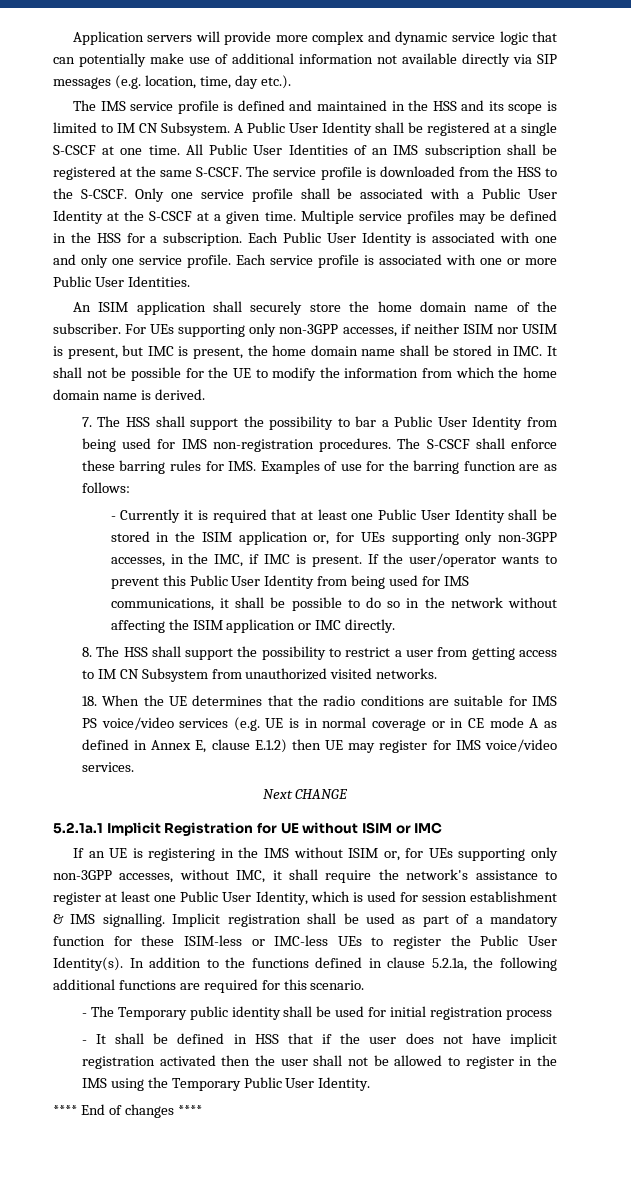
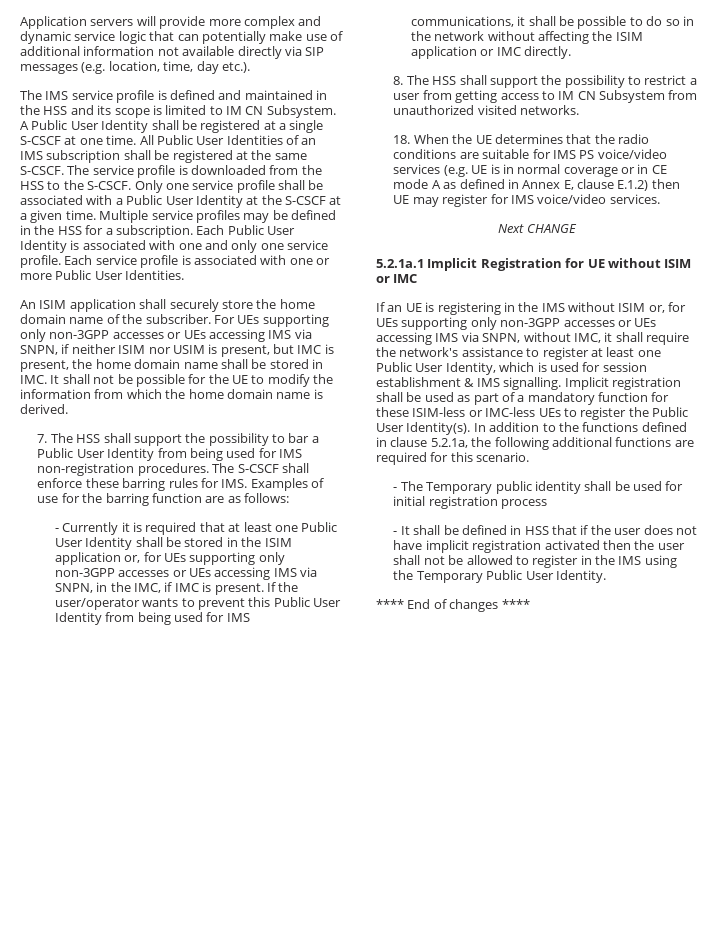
- For UEs supporting only non-3GPP accesses, if neither ISIM nor USIM is present, but IMC is present, the home domain name shall be stored in IMC. It shall not be possible for the UE to modify the information from which the home domain name is derived.
+ For UEs supporting only non-3GPP accesses or UEs accessing IMS via SNPN, if neither ISIM nor USIM is present, but IMC is present, the home domain name shall be stored in IMC. It shall not be possible for the UE to modify the information from which the home domain name is derived.
- - Currently it is required that at least one Public User Identity shall be stored in the ISIM application or, for UEs supporting only non-3GPP accesses, in the IMC, if IMC is present.
+ - Currently it is required that at least one Public User Identity shall be stored in the ISIM application or, for UEs supporting only non-3GPP accesses or UEs accessing IMS via SNPN, in the IMC, if IMC is present.
- If an UE is registering in the IMS without ISIM or, for UEs supporting only non-3GPP accesses, without IMC, it shall require the network's assistance to register at least one Public User Identity, which is used for session establishment & IMS signalling.
+ If an UE is registering in the IMS without ISIM or, for UEs supporting only non-3GPP accesses or UEs accessing IMS via SNPN, without IMC, it shall require the network's assistance to register at least one Public User Identity, which is used for session establishment & IMS signalling.

